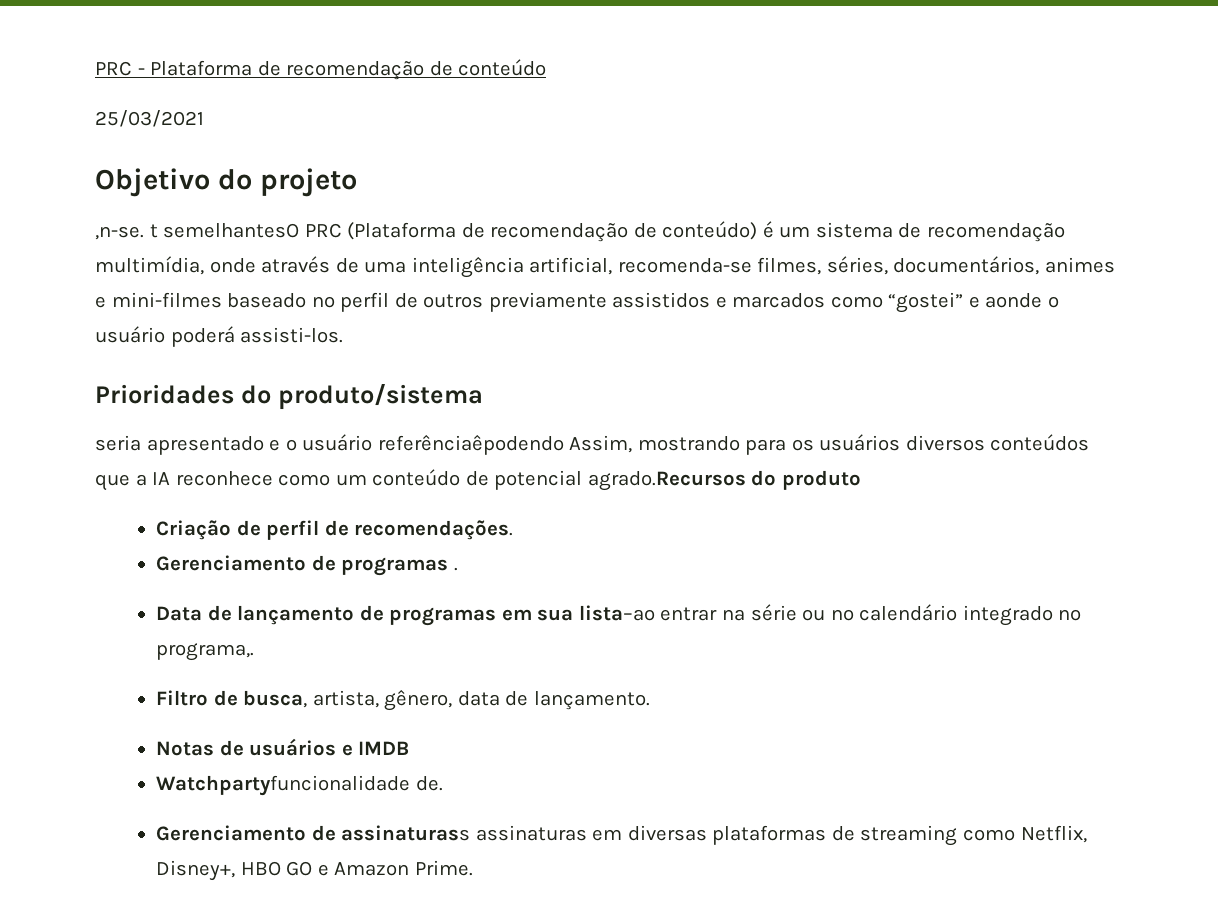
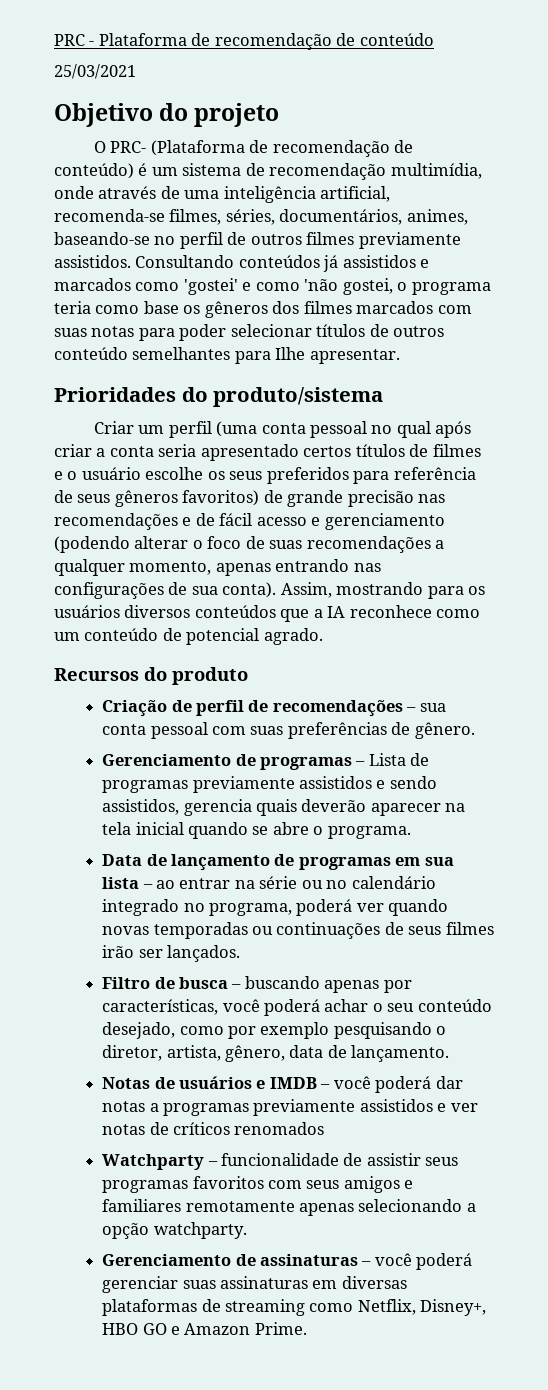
- ,n-se. t semelhantesO PRC (Plataforma de recomendação de conteúdo) é um sistema de recomendação multimídia, onde através de uma inteligência artificial, recomenda-se filmes, séries, documentários, animes e mini-filmes baseado no perfil de outros previamente assistidos e marcados como “gostei” e aonde o usuário poderá assisti-los.
+ O PRC- (Plataforma de recomendação de conteúdo) é um sistema de recomendação multimídia, onde através de uma inteligência artificial, recomenda-se filmes, séries, documentários, animes, baseando-se no perfil de outros filmes previamente assistidos. Consultando conteúdos já assistidos e marcados como 'gostei' e como 'não gostei, o programa teria como base os gêneros dos filmes marcados com suas notas para poder selecionar títulos de outros conteúdo semelhantes para Ilhe apresentar.
  Prioridades do produto/sistema
- seria apresentado e o usuário referênciaêpodendo Assim, mostrando para os usuários diversos conteúdos que a IA reconhece como um conteúdo de potencial agrado.Recursos do produto
+ Criar um perfil (uma conta pessoal no qual após criar a conta seria apresentado certos títulos de filmes e o usuário escolhe os seus preferidos para referência de seus gêneros favoritos) de grande precisão nas recomendações e de fácil acesso e gerenciamento (podendo alterar o foco de suas recomendações a qualquer momento, apenas entrando nas configurações de sua conta). Assim, mostrando para os usuários diversos conteúdos que a IA reconhece como um conteúdo de potencial agrado.
+ Recursos do produto
- Criação de perfil de recomendações.
- Gerenciamento de programas .
+ Criação de perfil de recomendações – sua conta pessoal com suas preferências de gênero.
+ Gerenciamento de programas – Lista de programas previamente assistidos e sendo assistidos, gerencia quais deverão aparecer na tela inicial quando se abre o programa.
- Data de lançamento de programas em sua lista–ao entrar na série ou no calendário integrado no programa,.
- Filtro de busca, artista, gênero, data de lançamento.
+ Data de lançamento de programas em sua lista – ao entrar na série ou no calendário integrado no programa, poderá ver quando novas temporadas ou continuações de seus filmes irão ser lançados.
+ Filtro de busca – buscando apenas por características, você poderá achar o seu conteúdo desejado, como por exemplo pesquisando o diretor, artista, gênero, data de lançamento.
- Notas de usuários e IMDB
- Watchpartyfuncionalidade de.
- Gerenciamento de assinaturass assinaturas em diversas plataformas de streaming como Netflix, Disney+, HBO GO e Amazon Prime.
+ Notas de usuários e IMDB – você poderá dar notas a programas previamente assistidos e ver notas de críticos renomados
+ Watchparty – funcionalidade de assistir seus programas favoritos com seus amigos e familiares remotamente apenas selecionando a opção watchparty.
+ Gerenciamento de assinaturas – você poderá gerenciar suas assinaturas em diversas plataformas de streaming como Netflix, Disney+, HBO GO e Amazon Prime.

